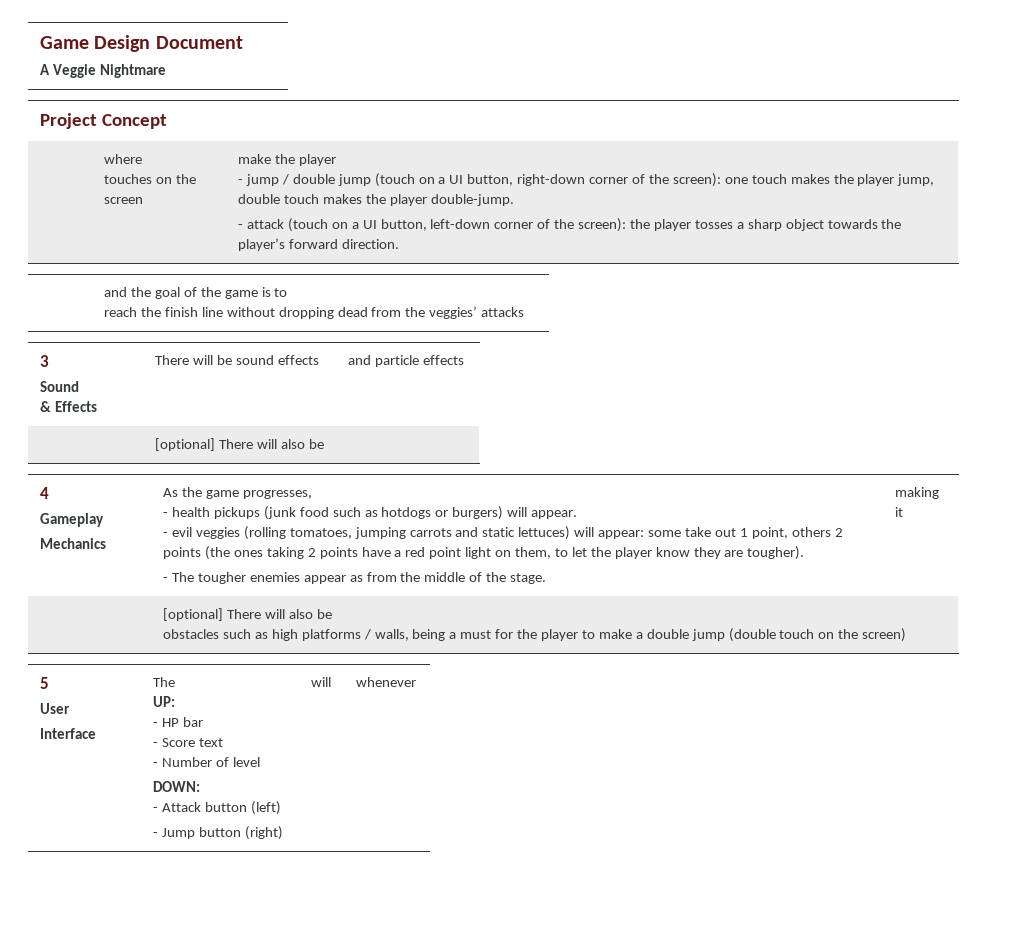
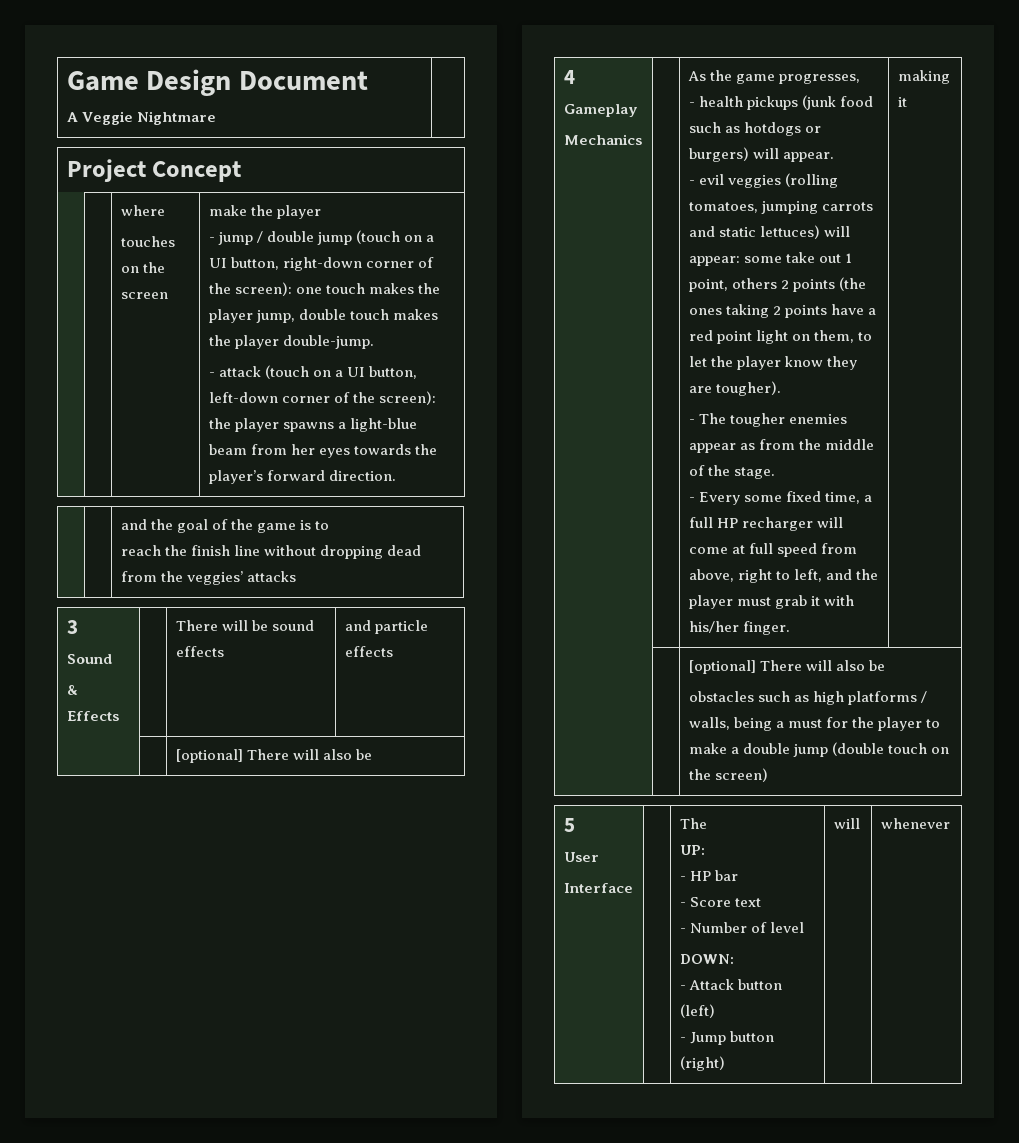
- - attack (touch on a UI button, left-down corner of the screen): the player tosses a sharp object towards the player’s forward direction.
+ - attack (touch on a UI button, left-down corner of the screen): the player spawns a light-blue beam from her eyes towards the player’s forward direction.
+ - Every some fixed time, a full HP recharger will come at full speed from above, right to left, and the player must grab it with his/her finger.

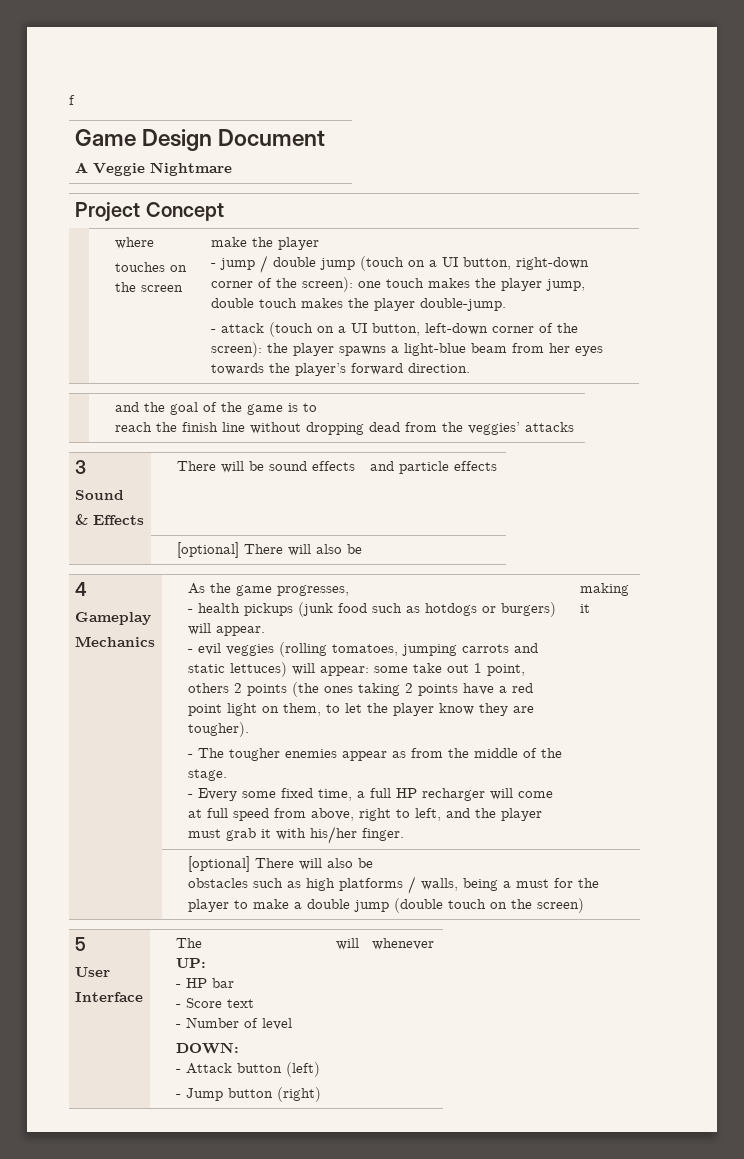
+ f

